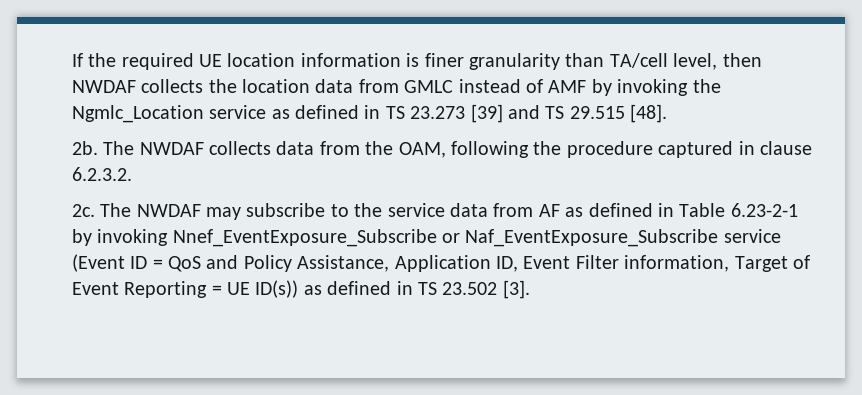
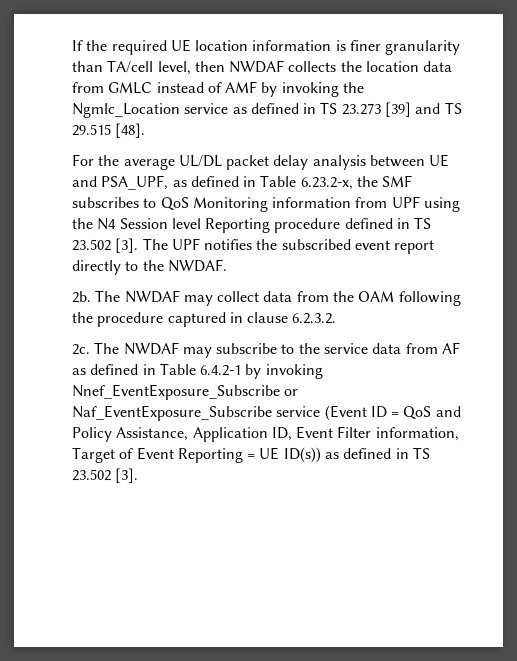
+ For the average UL/DL packet delay analysis between UE and PSA_UPF, as defined in Table 6.23.2-x, the SMF subscribes to QoS Monitoring information from UPF using the N4 Session level Reporting procedure defined in TS 23.502 [3]. The UPF notifies the subscribed event report directly to the NWDAF.
- The NWDAF collects data from the OAM, following the procedure captured in clause 6.2.3.2.
+ The NWDAF may collect data from the OAM following the procedure captured in clause 6.2.3.2.
- The NWDAF may subscribe to the service data from AF as defined in Table 6.23-2-1 by invoking Nnef_EventExposure_Subscribe or Naf_EventExposure_Subscribe service (Event ID = QoS and Policy Assistance, Application ID, Event Filter information, Target of Event Reporting = UE ID(s)) as defined in TS 23.502 [3].
+ The NWDAF may subscribe to the service data from AF as defined in Table 6.4.2-1 by invoking Nnef_EventExposure_Subscribe or Naf_EventExposure_Subscribe service (Event ID = QoS and Policy Assistance, Application ID, Event Filter information, Target of Event Reporting = UE ID(s)) as defined in TS 23.502 [3].

